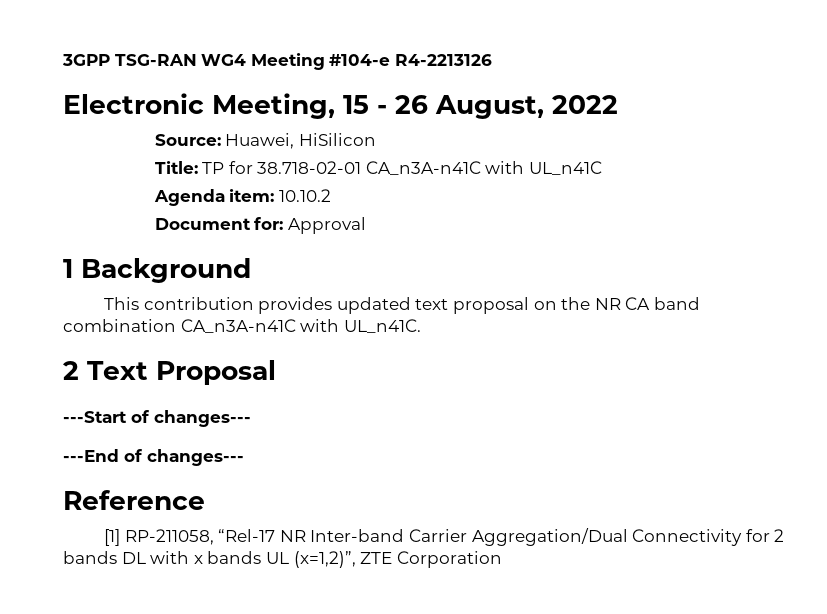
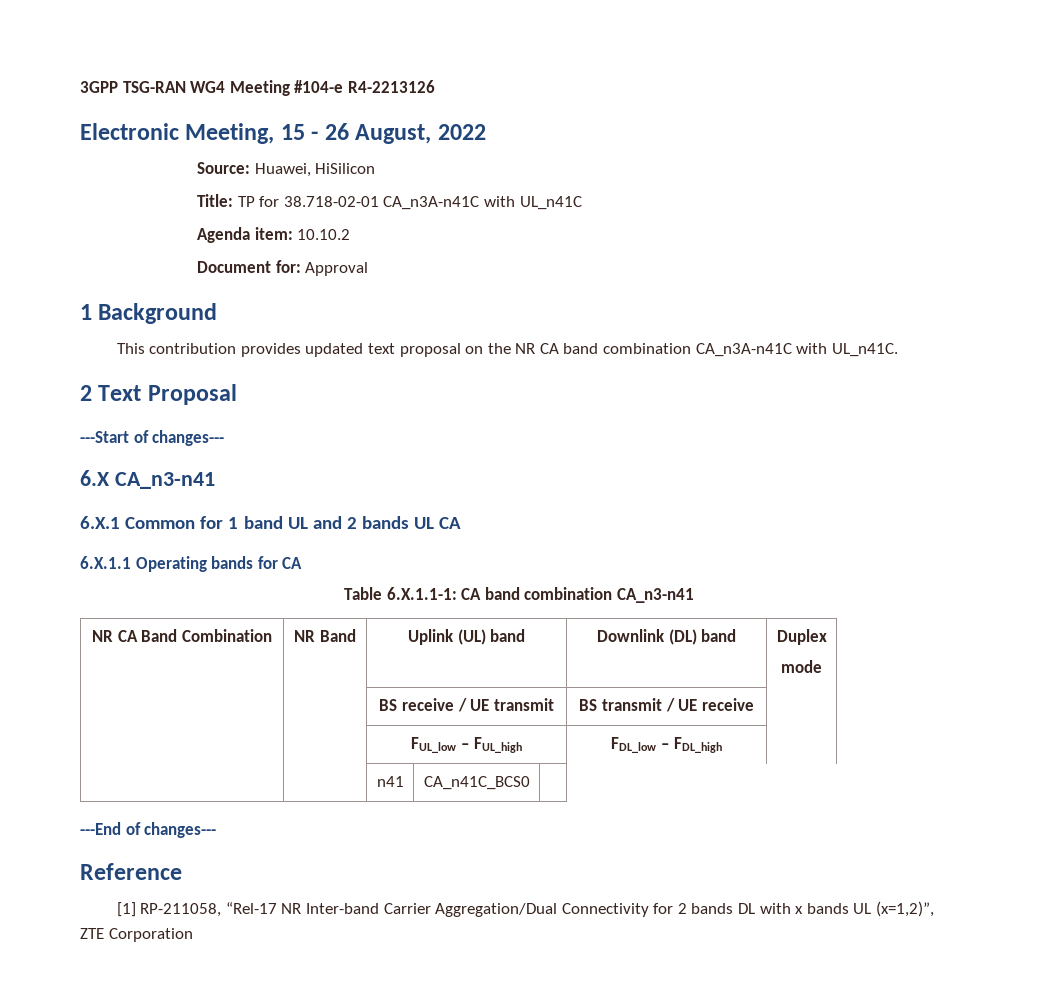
+ 6.X CA_n3-n41
+ 6.X.1 Common for 1 band UL and 2 bands UL CA
+ 6.X.1.1 Operating bands for CA
+ Table 6.X.1.1-1: CA band combination CA_n3-n41
+ NR CA Band Combination | NR Band | Uplink (UL) band | Downlink (DL) band | Duplex
+ mode
+ | | BS receive / UE transmit | BS transmit / UE receive |
+ | | FUL_low – FUL_high | FDL_low – FDL_high |
+ | | n41 | CA_n41C_BCS0 |

